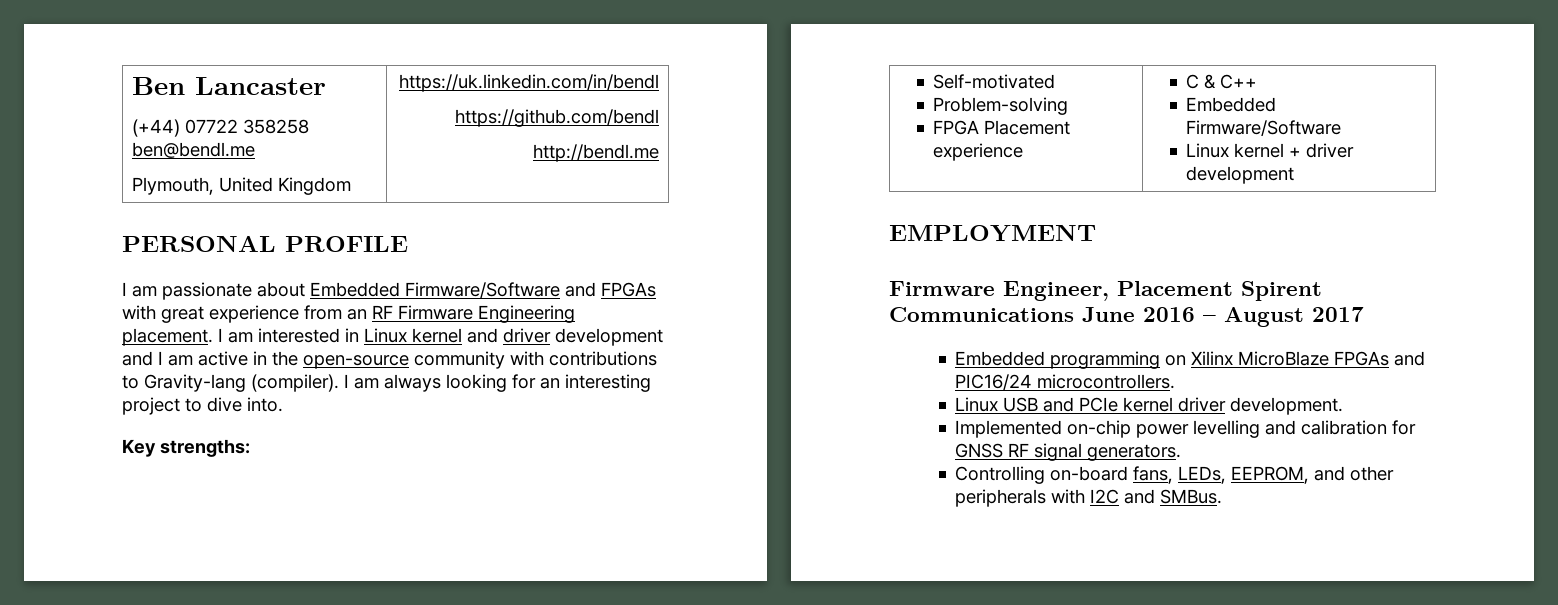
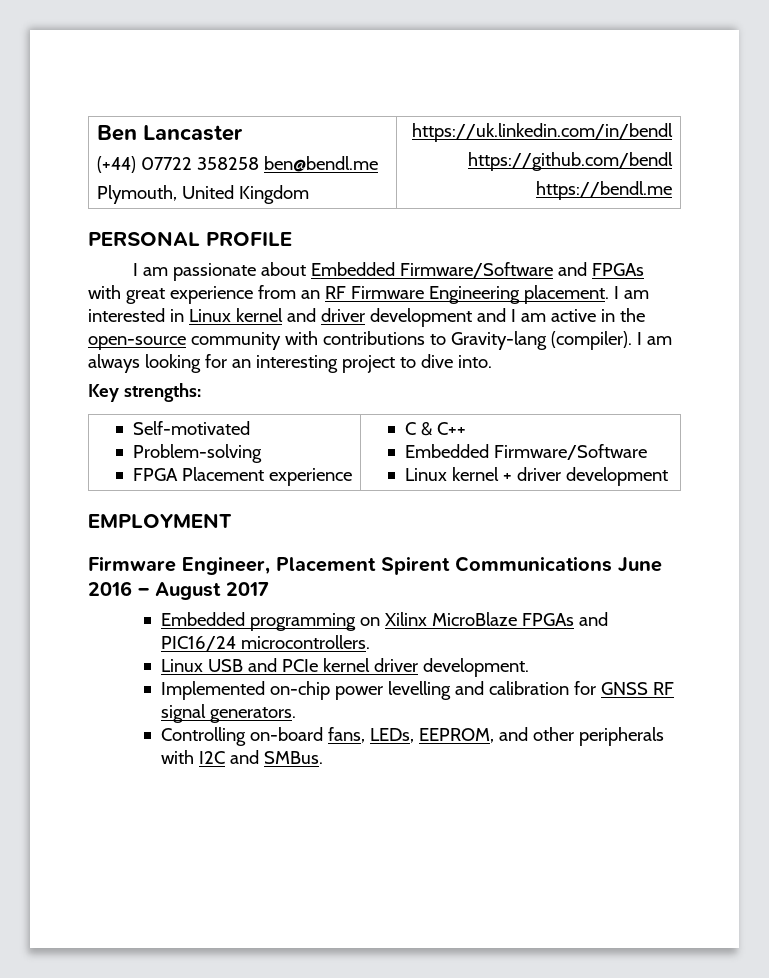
  Ben Lancaster
  (+44) 07722 358258 ben@bendl.me
  Plymouth, United Kingdom | https://uk.linkedin.com/in/bendl
  https://github.com/bendl
- http://bendl.me
+ https://bendl.me

